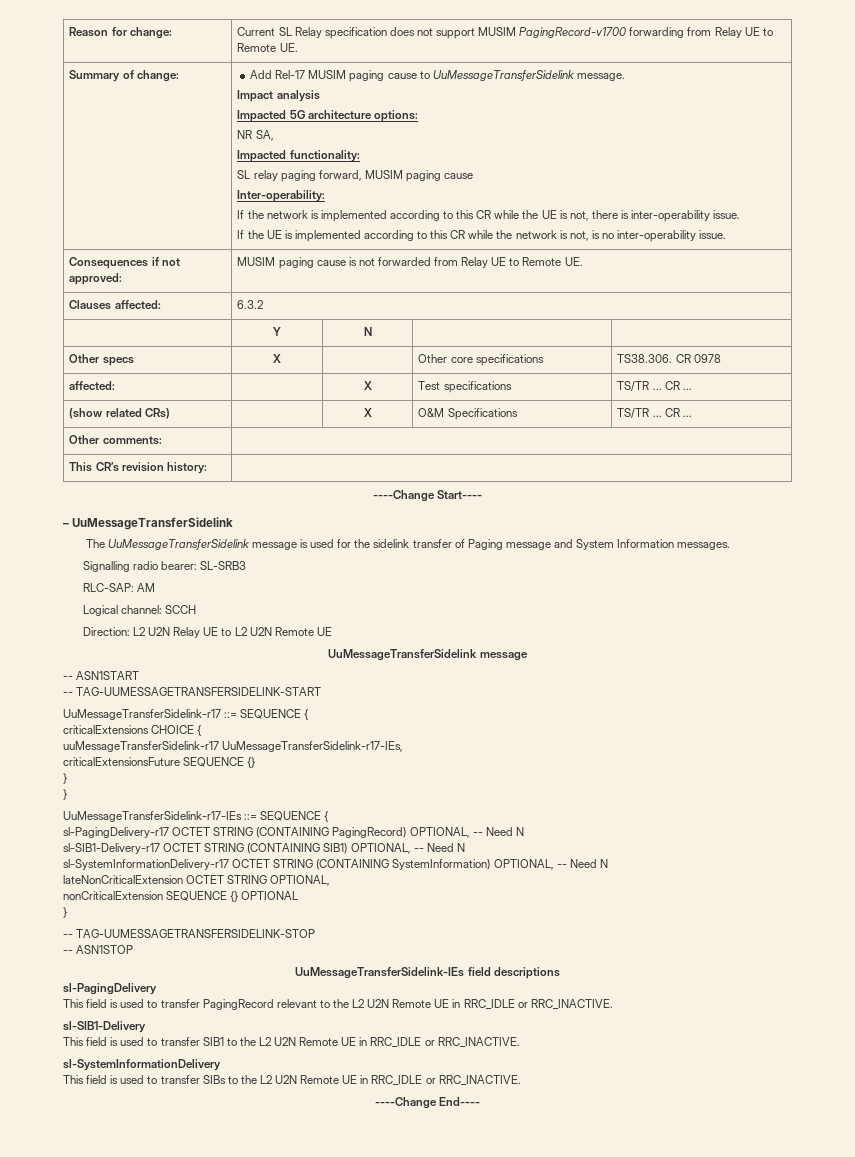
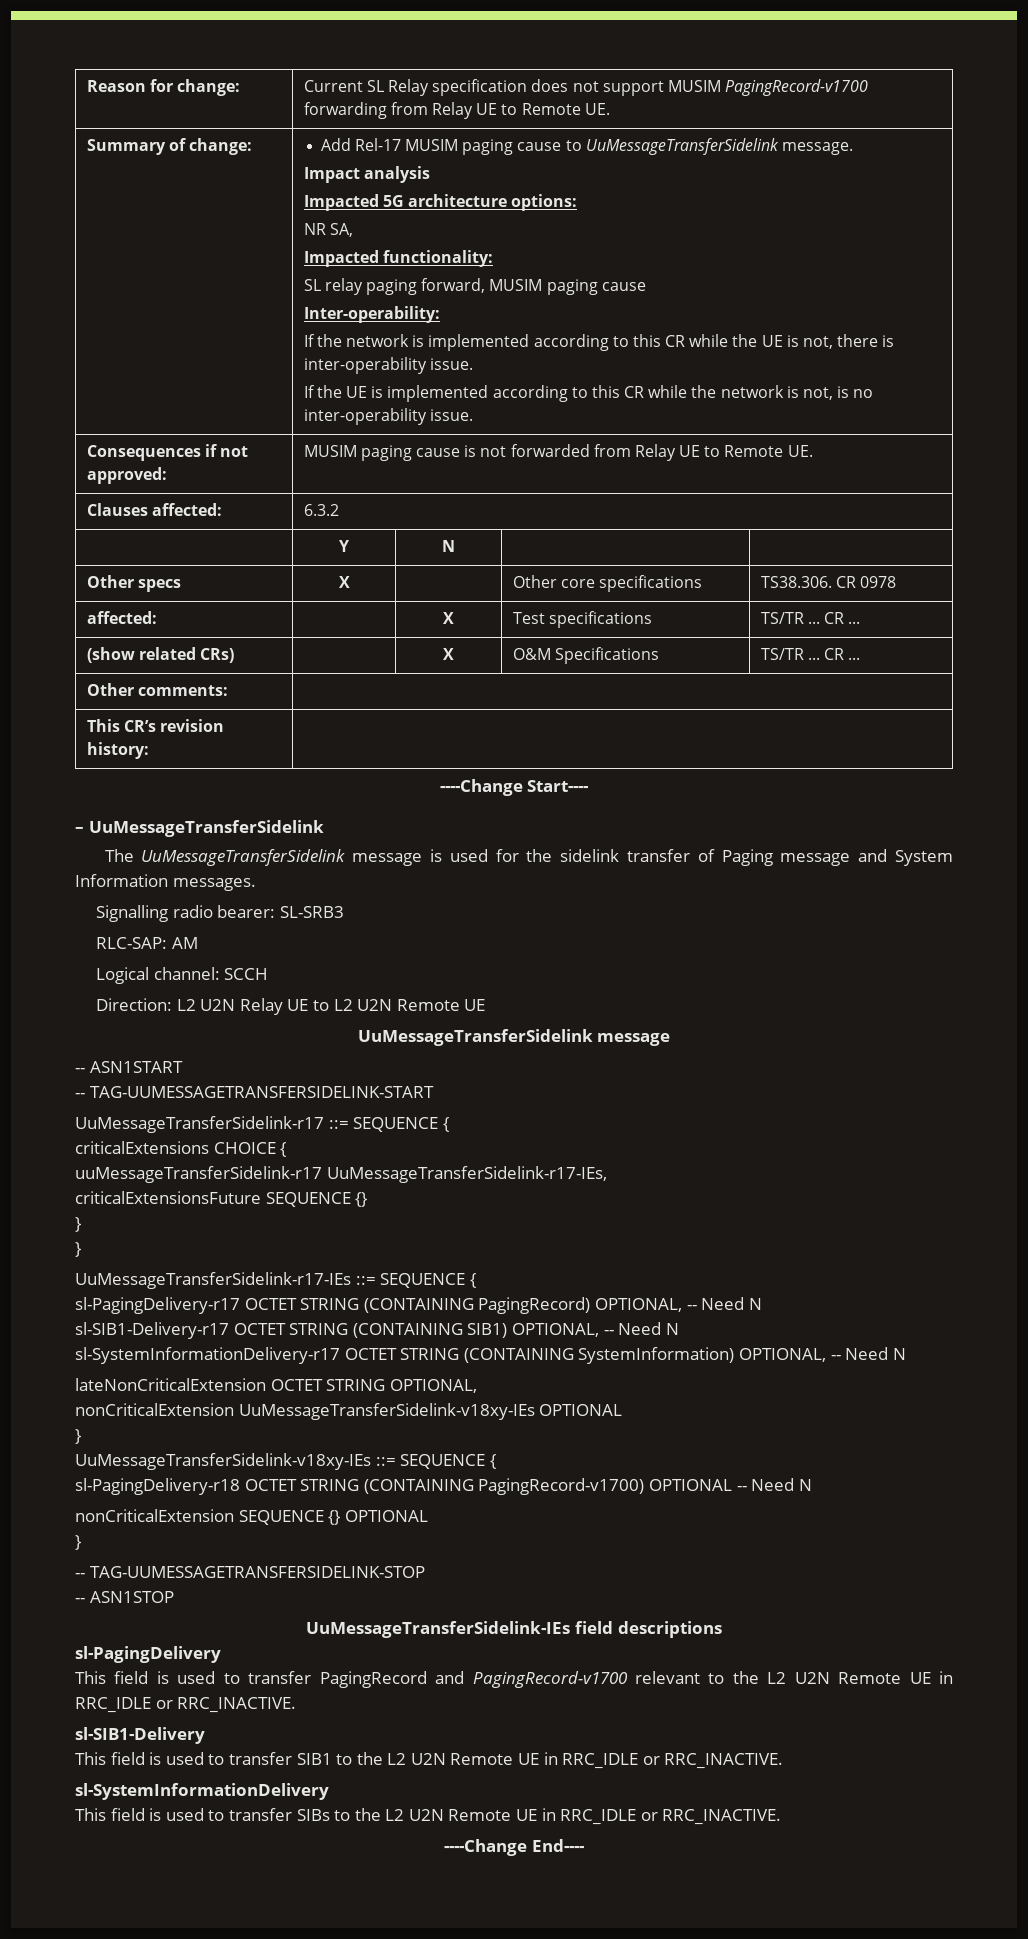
+ nonCriticalExtension UuMessageTransferSidelink-v18xy-IEs OPTIONAL
+ }
+ UuMessageTransferSidelink-v18xy-IEs ::= SEQUENCE {
+ sl-PagingDelivery-r18 OCTET STRING (CONTAINING PagingRecord-v1700) OPTIONAL -- Need N
- This field is used to transfer PagingRecord relevant to the L2 U2N Remote UE in RRC_IDLE or RRC_INACTIVE.
+ This field is used to transfer PagingRecord and PagingRecord-v1700 relevant to the L2 U2N Remote UE in RRC_IDLE or RRC_INACTIVE.

